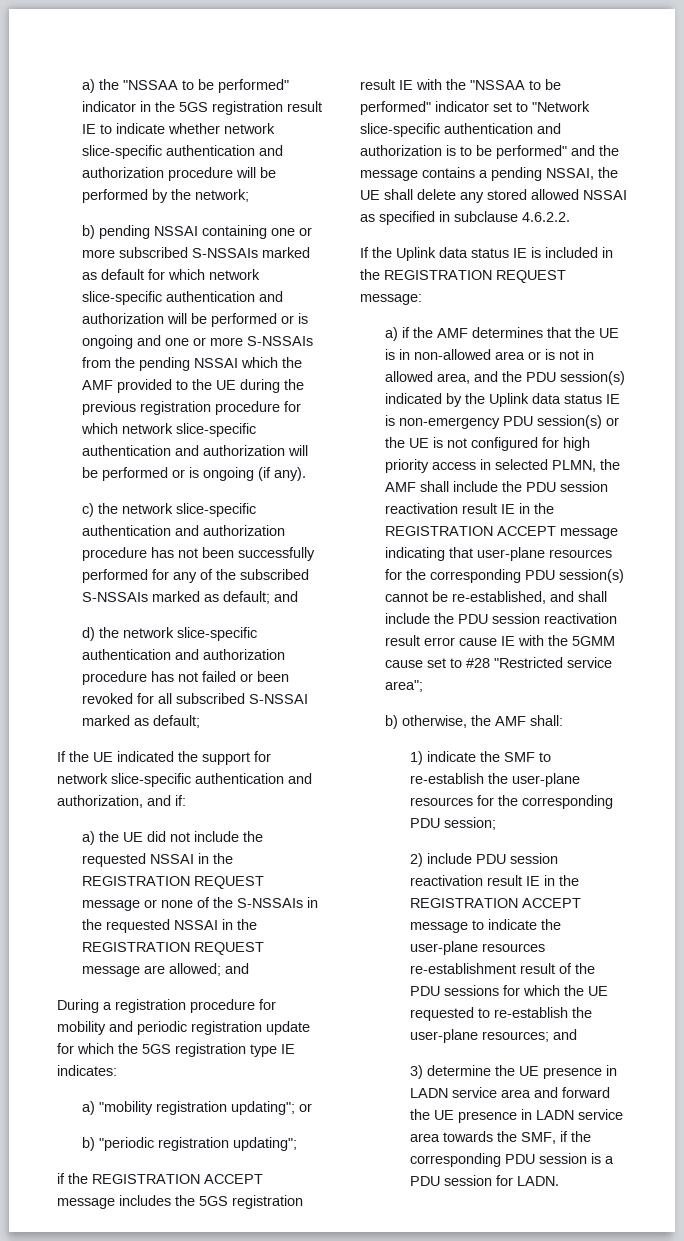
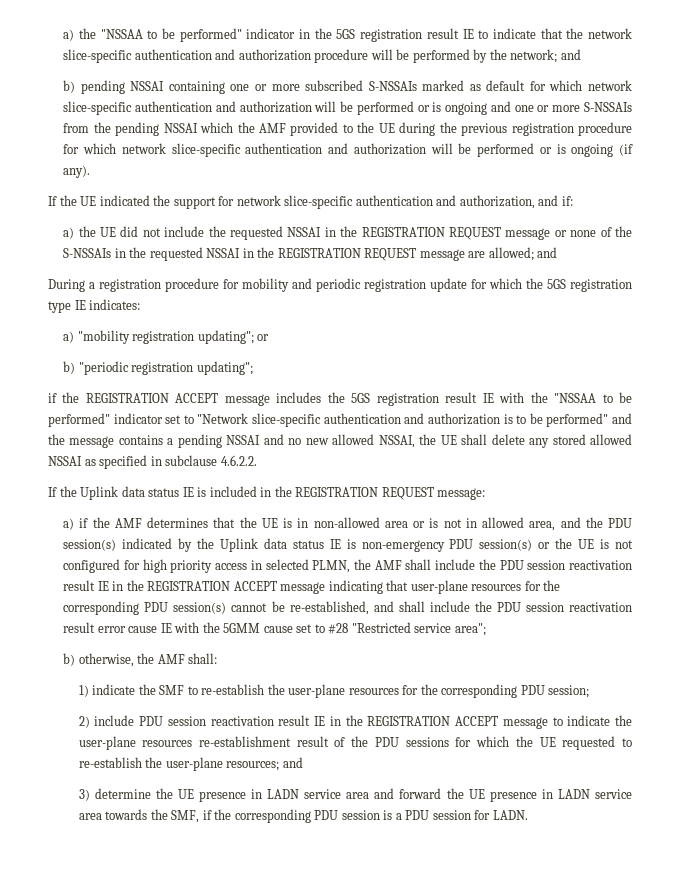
- a) the "NSSAA to be performed" indicator in the 5GS registration result IE to indicate whether network slice-specific authentication and authorization procedure will be performed by the network;
+ a) the "NSSAA to be performed" indicator in the 5GS registration result IE to indicate that the network slice-specific authentication and authorization procedure will be performed by the network; and
- c) the network slice-specific authentication and authorization procedure has not been successfully performed for any of the subscribed S-NSSAIs marked as default; and
- d) the network slice-specific authentication and authorization procedure has not failed or been revoked for all subscribed S-NSSAI marked as default;
- if the REGISTRATION ACCEPT message includes the 5GS registration result IE with the "NSSAA to be performed" indicator set to "Network slice-specific authentication and authorization is to be performed" and the message contains a pending NSSAI, the UE shall delete any stored allowed NSSAI as specified in subclause 4.6.2.2.
+ if the REGISTRATION ACCEPT message includes the 5GS registration result IE with the "NSSAA to be performed" indicator set to "Network slice-specific authentication and authorization is to be performed" and the message contains a pending NSSAI and no new allowed NSSAI, the UE shall delete any stored allowed NSSAI as specified in subclause 4.6.2.2.

